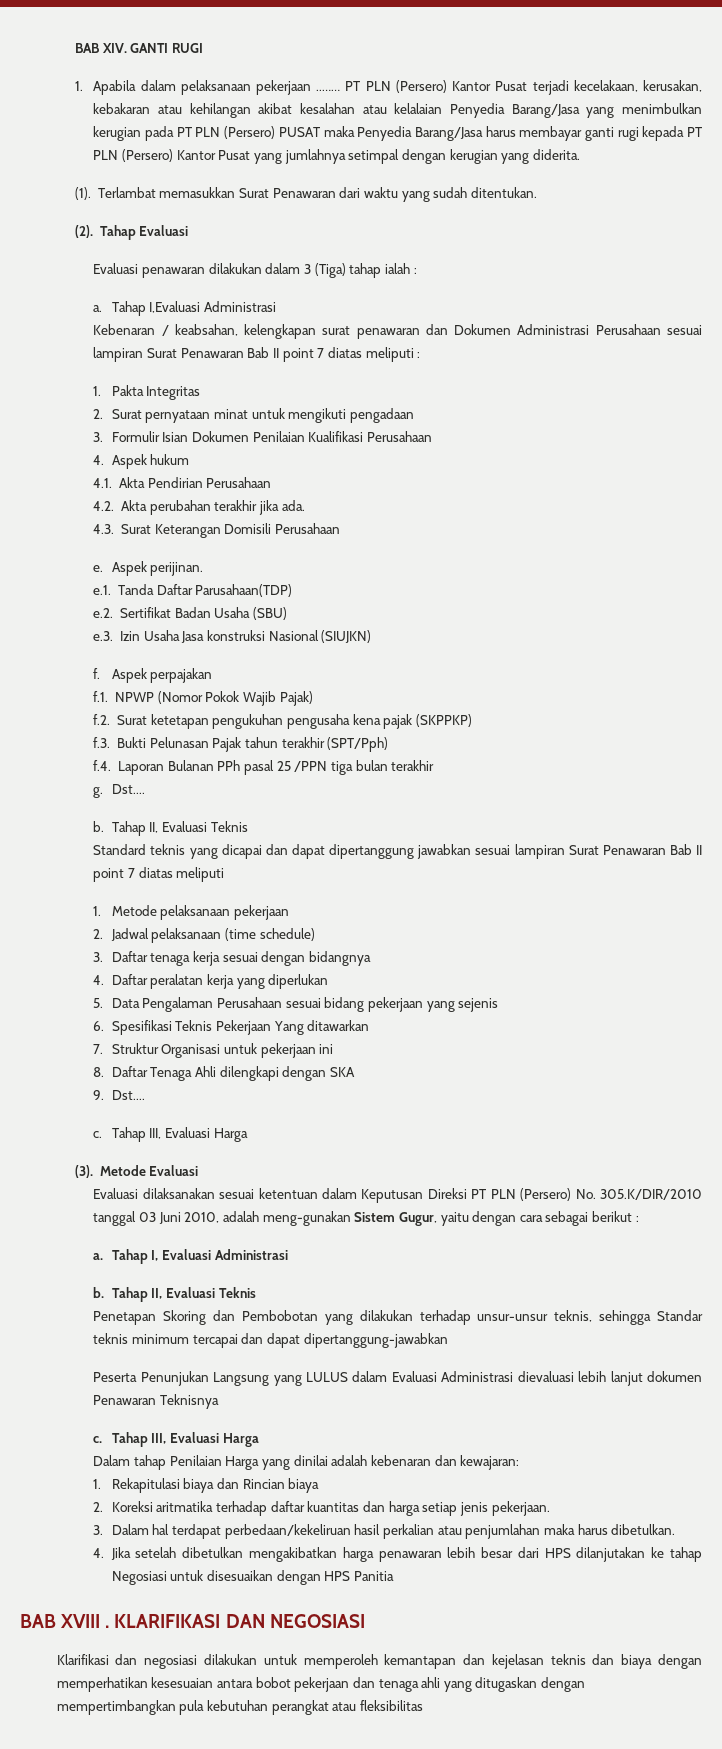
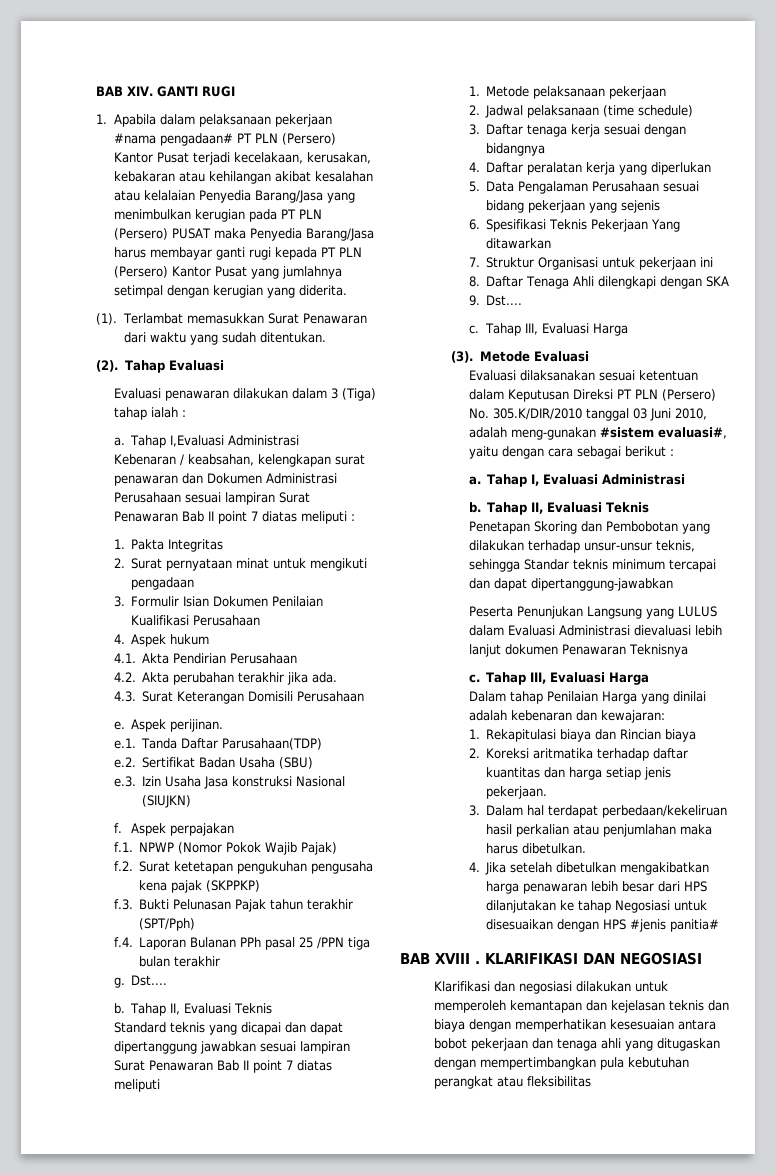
- 1. Apabila dalam pelaksanaan pekerjaan ..…… PT PLN (Persero) Kantor Pusat terjadi kecelakaan, kerusakan, kebakaran atau kehilangan akibat kesalahan atau kelalaian Penyedia Barang/Jasa yang menimbulkan kerugian pada PT PLN (Persero) PUSAT maka Penyedia Barang/Jasa harus membayar ganti rugi kepada PT PLN (Persero) Kantor Pusat yang jumlahnya setimpal dengan kerugian yang diderita.
+ 1. Apabila dalam pelaksanaan pekerjaan #nama pengadaan# PT PLN (Persero) Kantor Pusat terjadi kecelakaan, kerusakan, kebakaran atau kehilangan akibat kesalahan atau kelalaian Penyedia Barang/Jasa yang menimbulkan kerugian pada PT PLN (Persero) PUSAT maka Penyedia Barang/Jasa harus membayar ganti rugi kepada PT PLN (Persero) Kantor Pusat yang jumlahnya setimpal dengan kerugian yang diderita.
- Evaluasi dilaksanakan sesuai ketentuan dalam Keputusan Direksi PT PLN (Persero) No. 305.K/DIR/2010 tanggal 03 Juni 2010, adalah meng-gunakan Sistem Gugur, yaitu dengan cara sebagai berikut :
+ Evaluasi dilaksanakan sesuai ketentuan dalam Keputusan Direksi PT PLN (Persero) No. 305.K/DIR/2010 tanggal 03 Juni 2010, adalah meng-gunakan #sistem evaluasi#, yaitu dengan cara sebagai berikut :
- 4. Jika setelah dibetulkan mengakibatkan harga penawaran lebih besar dari HPS dilanjutakan ke tahap Negosiasi untuk disesuaikan dengan HPS Panitia
+ 4. Jika setelah dibetulkan mengakibatkan harga penawaran lebih besar dari HPS dilanjutakan ke tahap Negosiasi untuk disesuaikan dengan HPS #jenis panitia#

